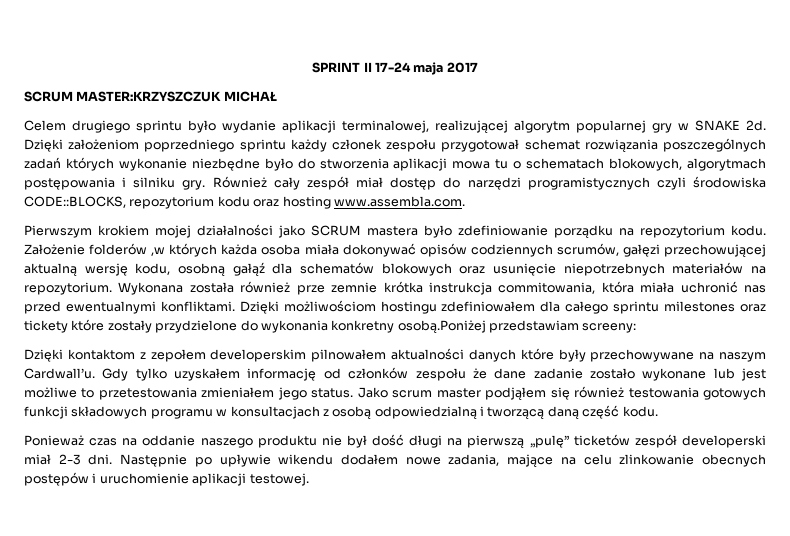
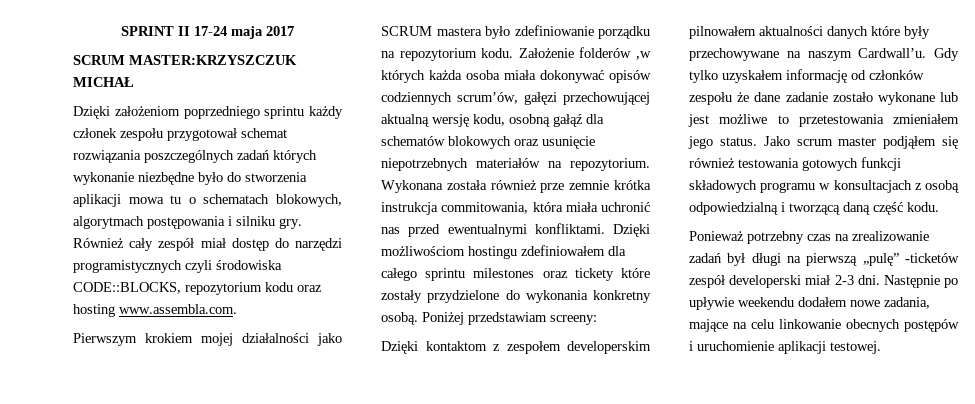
- Celem drugiego sprintu było wydanie aplikacji terminalowej, realizującej algorytm popularnej gry w SNAKE 2d.
- Założenie folderów ,w których każda osoba miała dokonywać opisów codziennych scrumów, gałęzi przechowującej aktualną wersję kodu, osobną gałąź dla schematów blokowych oraz usunięcie niepotrzebnych materiałów na repozytorium.
+ Założenie folderów ,w których każda osoba miała dokonywać opisów codziennych scrum’ów, gałęzi przechowującej aktualną wersję kodu, osobną gałąź dla schematów blokowych oraz usunięcie niepotrzebnych materiałów na repozytorium.
- Dzięki możliwościom hostingu zdefiniowałem dla całego sprintu milestones oraz tickety które zostały przydzielone do wykonania konkretny osobą.Poniżej przedstawiam screeny:
+ Dzięki możliwościom hostingu zdefiniowałem dla całego sprintu milestones oraz tickety które zostały przydzielone do wykonania konkretny osobą. Poniżej przedstawiam screeny:
- Dzięki kontaktom z zepołem developerskim pilnowałem aktualności danych które były przechowywane na naszym Cardwall’u.
+ Dzięki kontaktom z zespołem developerskim pilnowałem aktualności danych które były przechowywane na naszym Cardwall’u.
- Ponieważ czas na oddanie naszego produktu nie był dość długi na pierwszą „pulę” ticketów zespół developerski miał 2-3 dni.
+ Ponieważ potrzebny czas na zrealizowanie zadań był długi na pierwszą „pulę” -ticketów zespół developerski miał 2-3 dni.
- Następnie po upływie wikendu dodałem nowe zadania, mające na celu zlinkowanie obecnych postępów i uruchomienie aplikacji testowej.
+ Następnie po upływie weekendu dodałem nowe zadania, mające na celu linkowanie obecnych postępów i uruchomienie aplikacji testowej.

